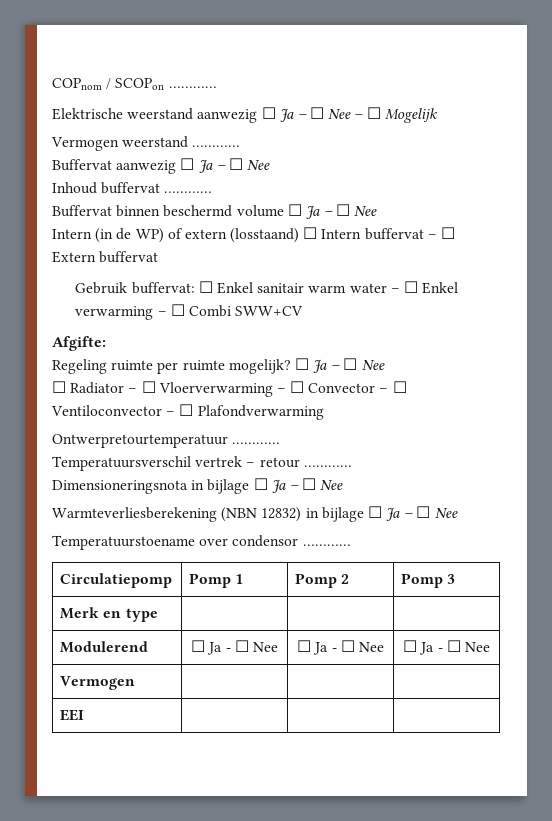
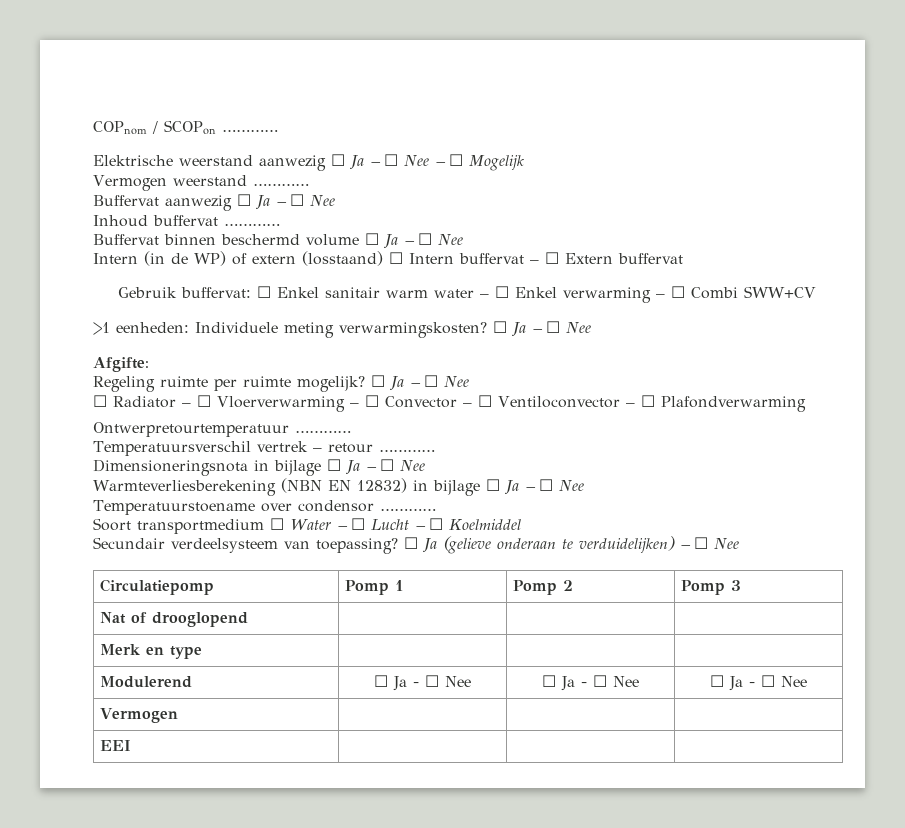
+ >1 eenheden: Individuele meting verwarmingskosten? ☐ Ja – ☐ Nee
- Warmteverliesberekening (NBN 12832) in bijlage ☐ Ja – ☐ Nee
+ Warmteverliesberekening (NBN EN 12832) in bijlage ☐ Ja – ☐ Nee
+ Soort transportmedium ☐ Water – ☐ Lucht – ☐ Koelmiddel
+ Secundair verdeelsysteem van toepassing? ☐ Ja (gelieve onderaan te verduidelijken) – ☐ Nee
+ Nat of drooglopend | | |

